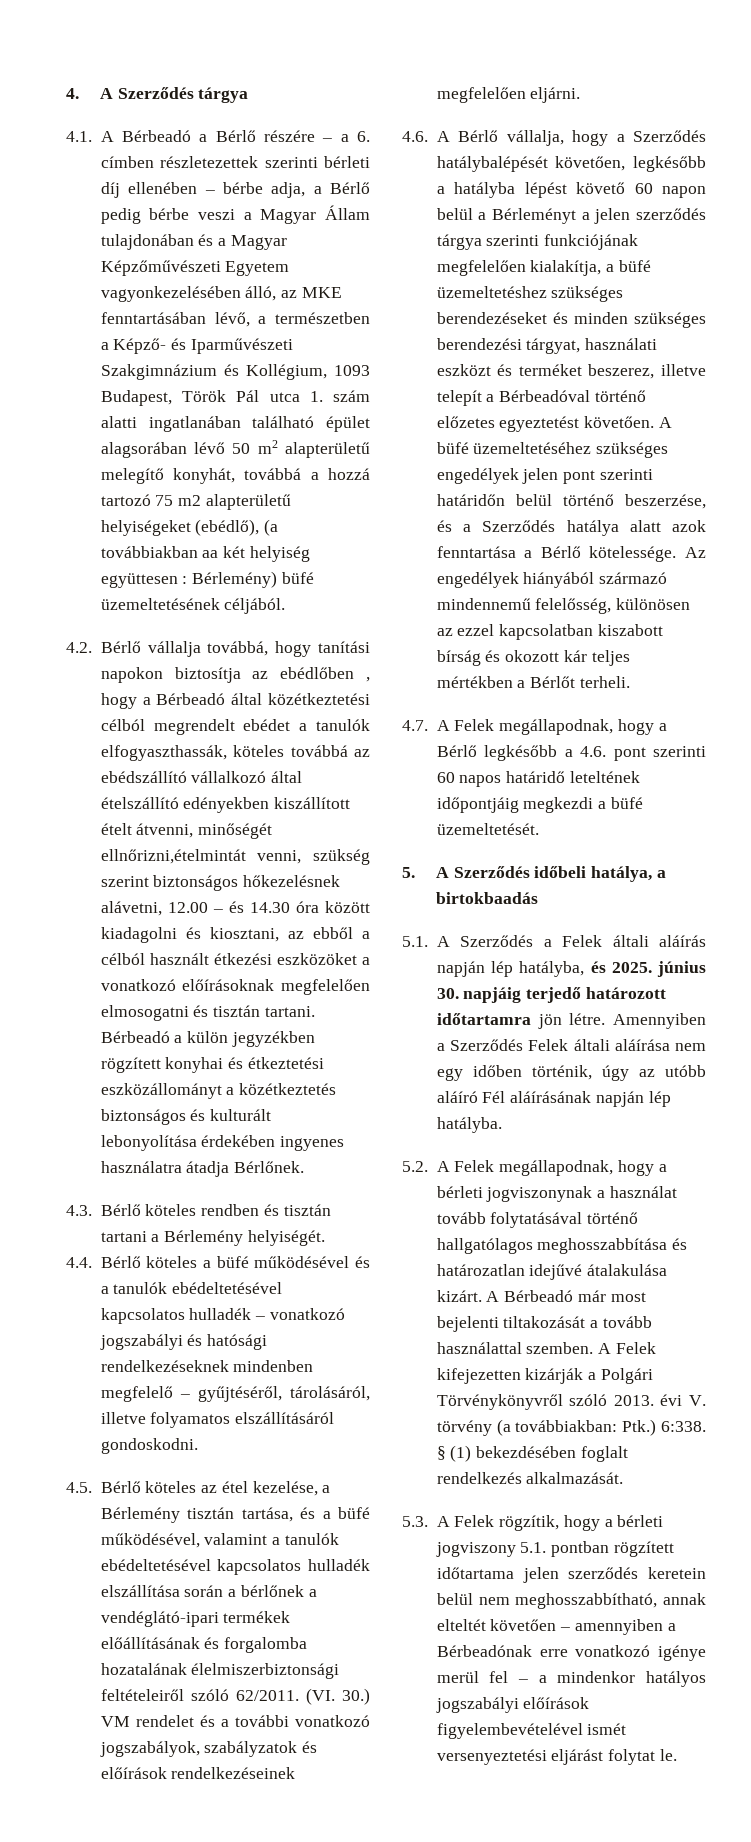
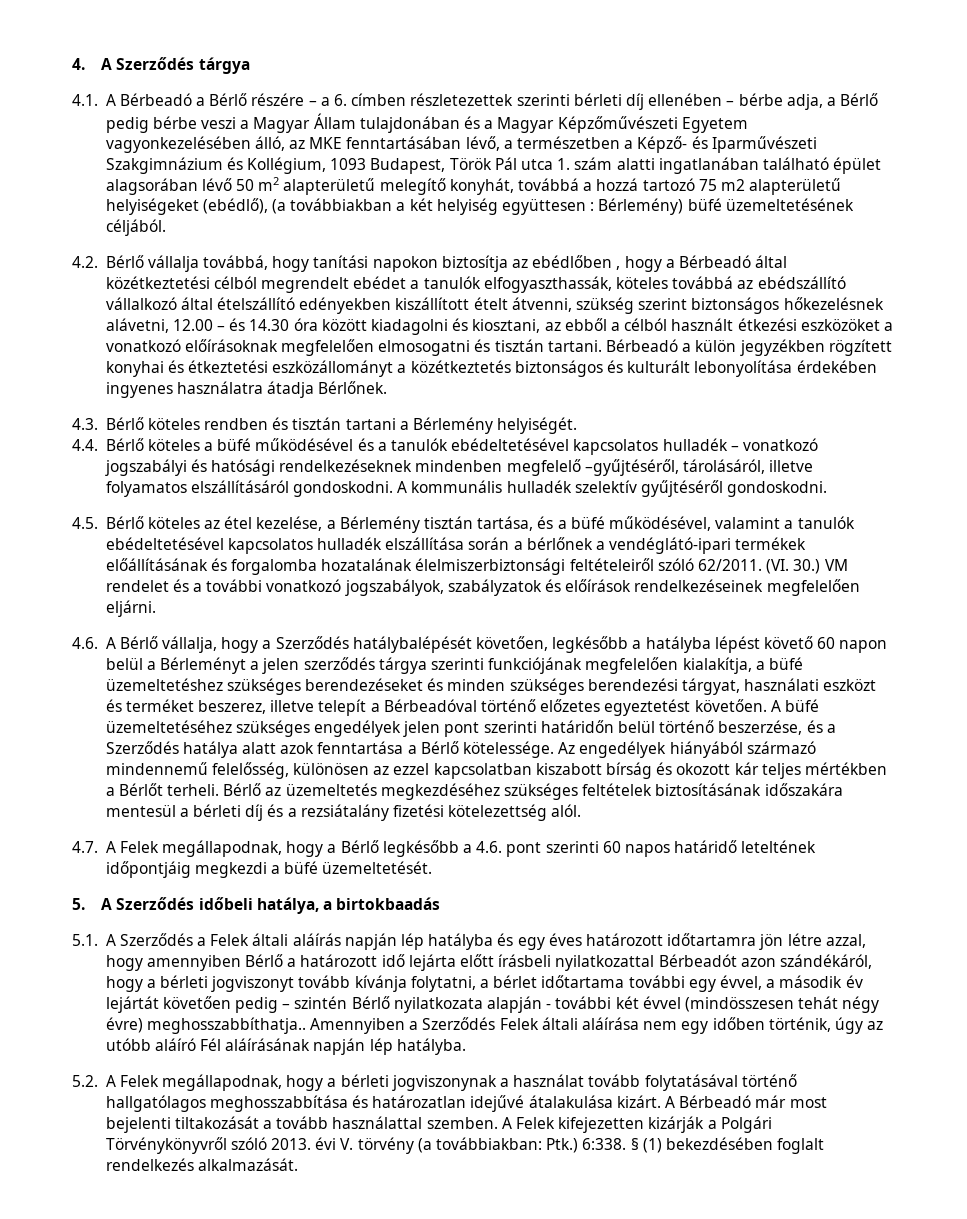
- 4.1. A Bérbeadó a Bérlő részére – a 6. címben részletezettek szerinti bérleti díj ellenében – bérbe adja, a Bérlő pedig bérbe veszi a Magyar Állam tulajdonában és a Magyar Képzőművészeti Egyetem vagyonkezelésében álló, az MKE fenntartásában lévő, a természetben a Képző- és Iparművészeti Szakgimnázium és Kollégium, 1093 Budapest, Török Pál utca 1. szám alatti ingatlanában található épület alagsorában lévő 50 m2 alapterületű melegítő konyhát, továbbá a hozzá tartozó 75 m2 alapterületű helyiségeket (ebédlő), (a továbbiakban aa két helyiség együttesen :
+ 4.1. A Bérbeadó a Bérlő részére – a 6. címben részletezettek szerinti bérleti díj ellenében – bérbe adja, a Bérlő pedig bérbe veszi a Magyar Állam tulajdonában és a Magyar Képzőművészeti Egyetem vagyonkezelésében álló, az MKE fenntartásában lévő, a természetben a Képző- és Iparművészeti Szakgimnázium és Kollégium, 1093 Budapest, Török Pál utca 1. szám alatti ingatlanában található épület alagsorában lévő 50 m2 alapterületű melegítő konyhát, továbbá a hozzá tartozó 75 m2 alapterületű helyiségeket (ebédlő), (a továbbiakban a két helyiség együttesen :
- 4.2. Bérlő vállalja továbbá, hogy tanítási napokon biztosítja az ebédlőben , hogy a Bérbeadó által közétkeztetési célból megrendelt ebédet a tanulók elfogyaszthassák, köteles továbbá az ebédszállító vállalkozó által ételszállító edényekben kiszállított ételt átvenni, minőségét ellnőrizni,ételmintát venni, szükség szerint biztonságos hőkezelésnek alávetni, 12.00 – és 14.30 óra között kiadagolni és kiosztani, az ebből a célból használt étkezési eszközöket a vonatkozó előírásoknak megfelelően elmosogatni és tisztán tartani.
+ 4.2. Bérlő vállalja továbbá, hogy tanítási napokon biztosítja az ebédlőben , hogy a Bérbeadó által közétkeztetési célból megrendelt ebédet a tanulók elfogyaszthassák, köteles továbbá az ebédszállító vállalkozó által ételszállító edényekben kiszállított ételt átvenni, szükség szerint biztonságos hőkezelésnek alávetni, 12.00 – és 14.30 óra között kiadagolni és kiosztani, az ebből a célból használt étkezési eszközöket a vonatkozó előírásoknak megfelelően elmosogatni és tisztán tartani.
- 4.4. Bérlő köteles a büfé működésével és a tanulók ebédeltetésével kapcsolatos hulladék – vonatkozó jogszabályi és hatósági rendelkezéseknek mindenben megfelelő – gyűjtéséről, tárolásáról, illetve folyamatos elszállításáról gondoskodni.
+ 4.4. Bérlő köteles a büfé működésével és a tanulók ebédeltetésével kapcsolatos hulladék – vonatkozó jogszabályi és hatósági rendelkezéseknek mindenben megfelelő –gyűjtéséről, tárolásáról, illetve folyamatos elszállításáról gondoskodni. A kommunális hulladék szelektív gyűjtéséről gondoskodni.
+ Bérlő az üzemeltetés megkezdéséhez szükséges feltételek biztosításának időszakára mentesül a bérleti díj és a rezsiátalány fizetési kötelezettség alól.
- 5.1. A Szerződés a Felek általi aláírás napján lép hatályba, és 2025. június 30. napjáig terjedő határozott időtartamra jön létre.
+ 5.1. A Szerződés a Felek általi aláírás napján lép hatályba és egy éves határozott időtartamra jön létre azzal, hogy amennyiben Bérlő a határozott idő lejárta előtt írásbeli nyilatkozattal Bérbeadót azon szándékáról, hogy a bérleti jogviszonyt tovább kívánja folytatni, a bérlet időtartama további egy évvel, a második év lejártát követően pedig – szintén Bérlő nyilatkozata alapján - további két évvel (mindösszesen tehát négy évre) meghosszabbíthatja..
- 5.3. A Felek rögzítik, hogy a bérleti jogviszony 5.1. pontban rögzített időtartama jelen szerződés keretein belül nem meghosszabbítható, annak elteltét követően – amennyiben a Bérbeadónak erre vonatkozó igénye merül fel – a mindenkor hatályos jogszabályi előírások figyelembevételével ismét versenyeztetési eljárást folytat le.

